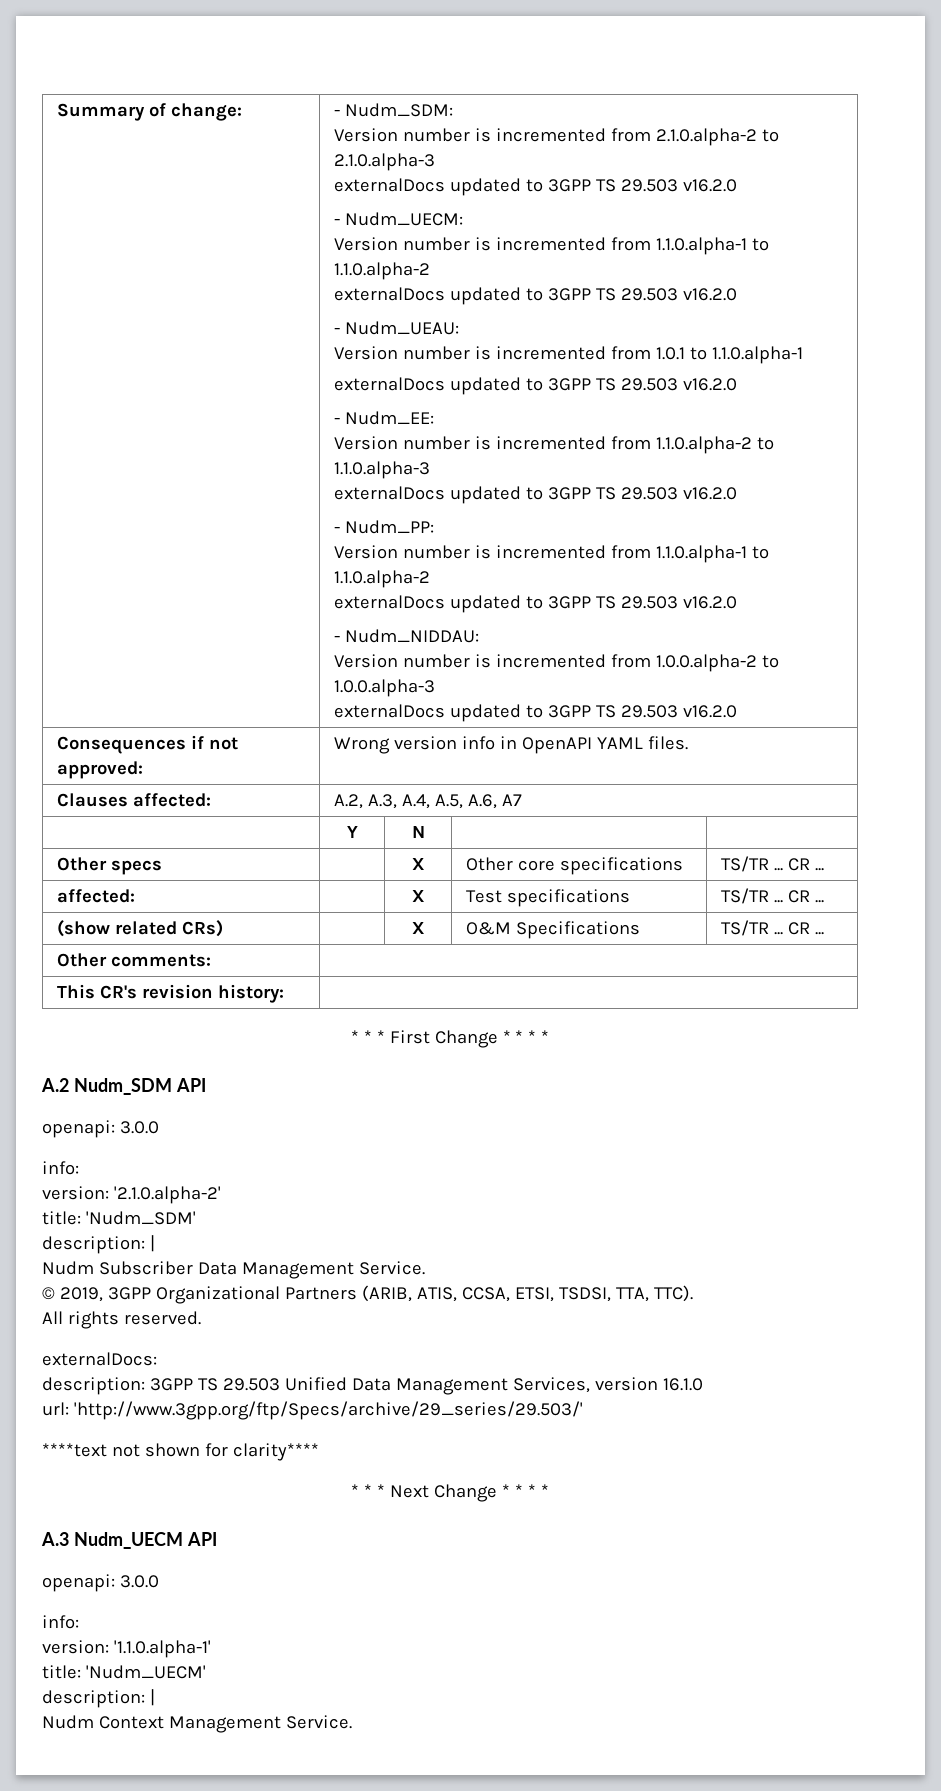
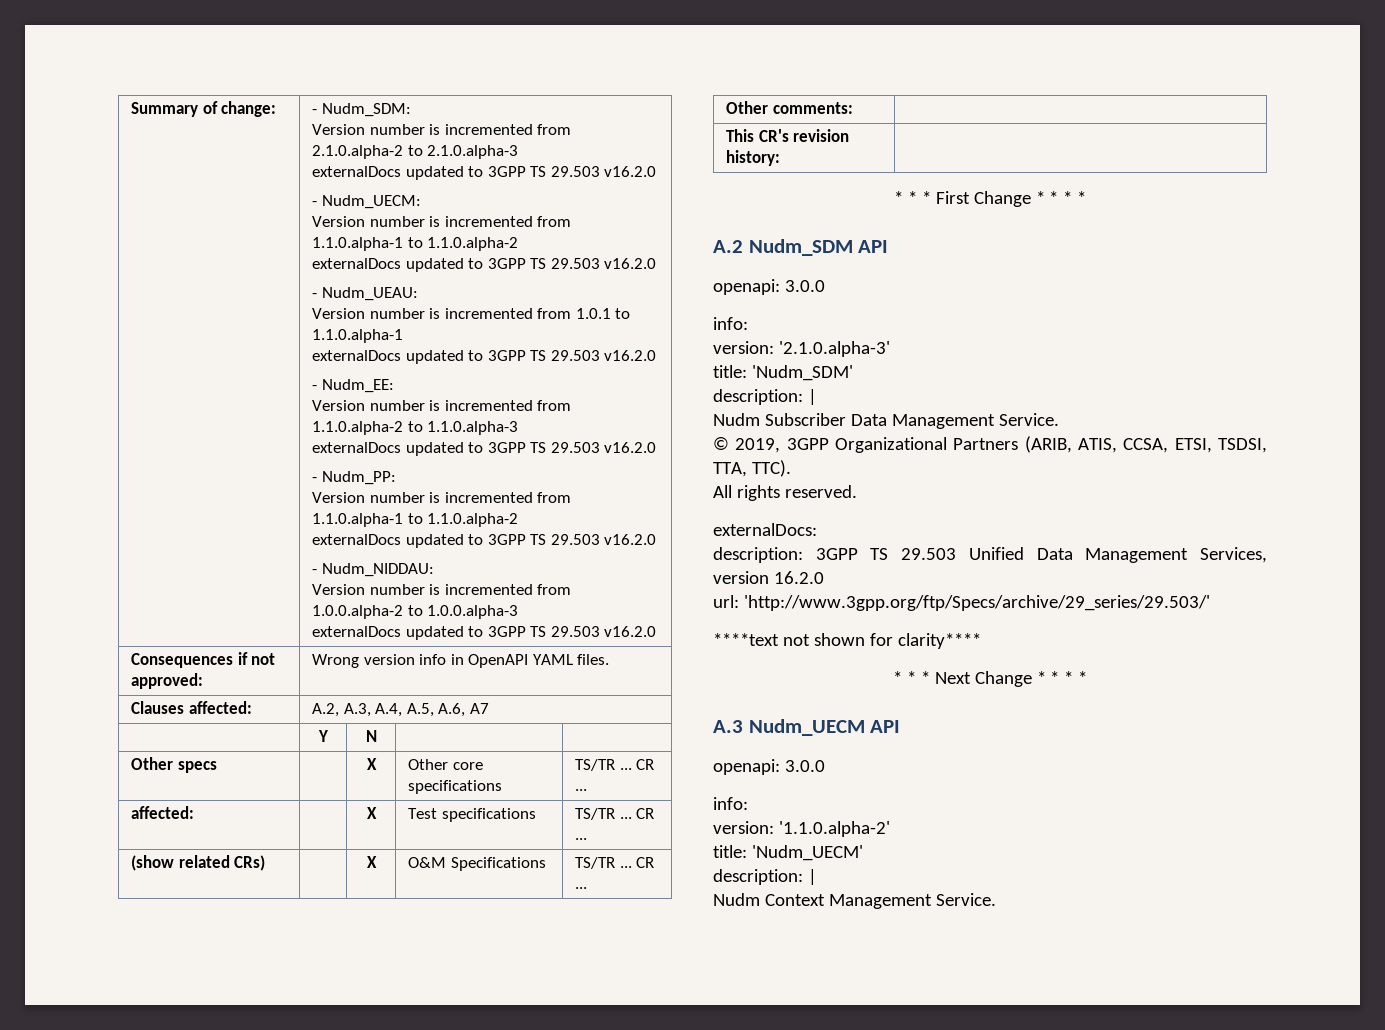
- version: '2.1.0.alpha-2'
+ version: '2.1.0.alpha-3'
- description: 3GPP TS 29.503 Unified Data Management Services, version 16.1.0
+ description: 3GPP TS 29.503 Unified Data Management Services, version 16.2.0
- version: '1.1.0.alpha-1'
+ version: '1.1.0.alpha-2'

